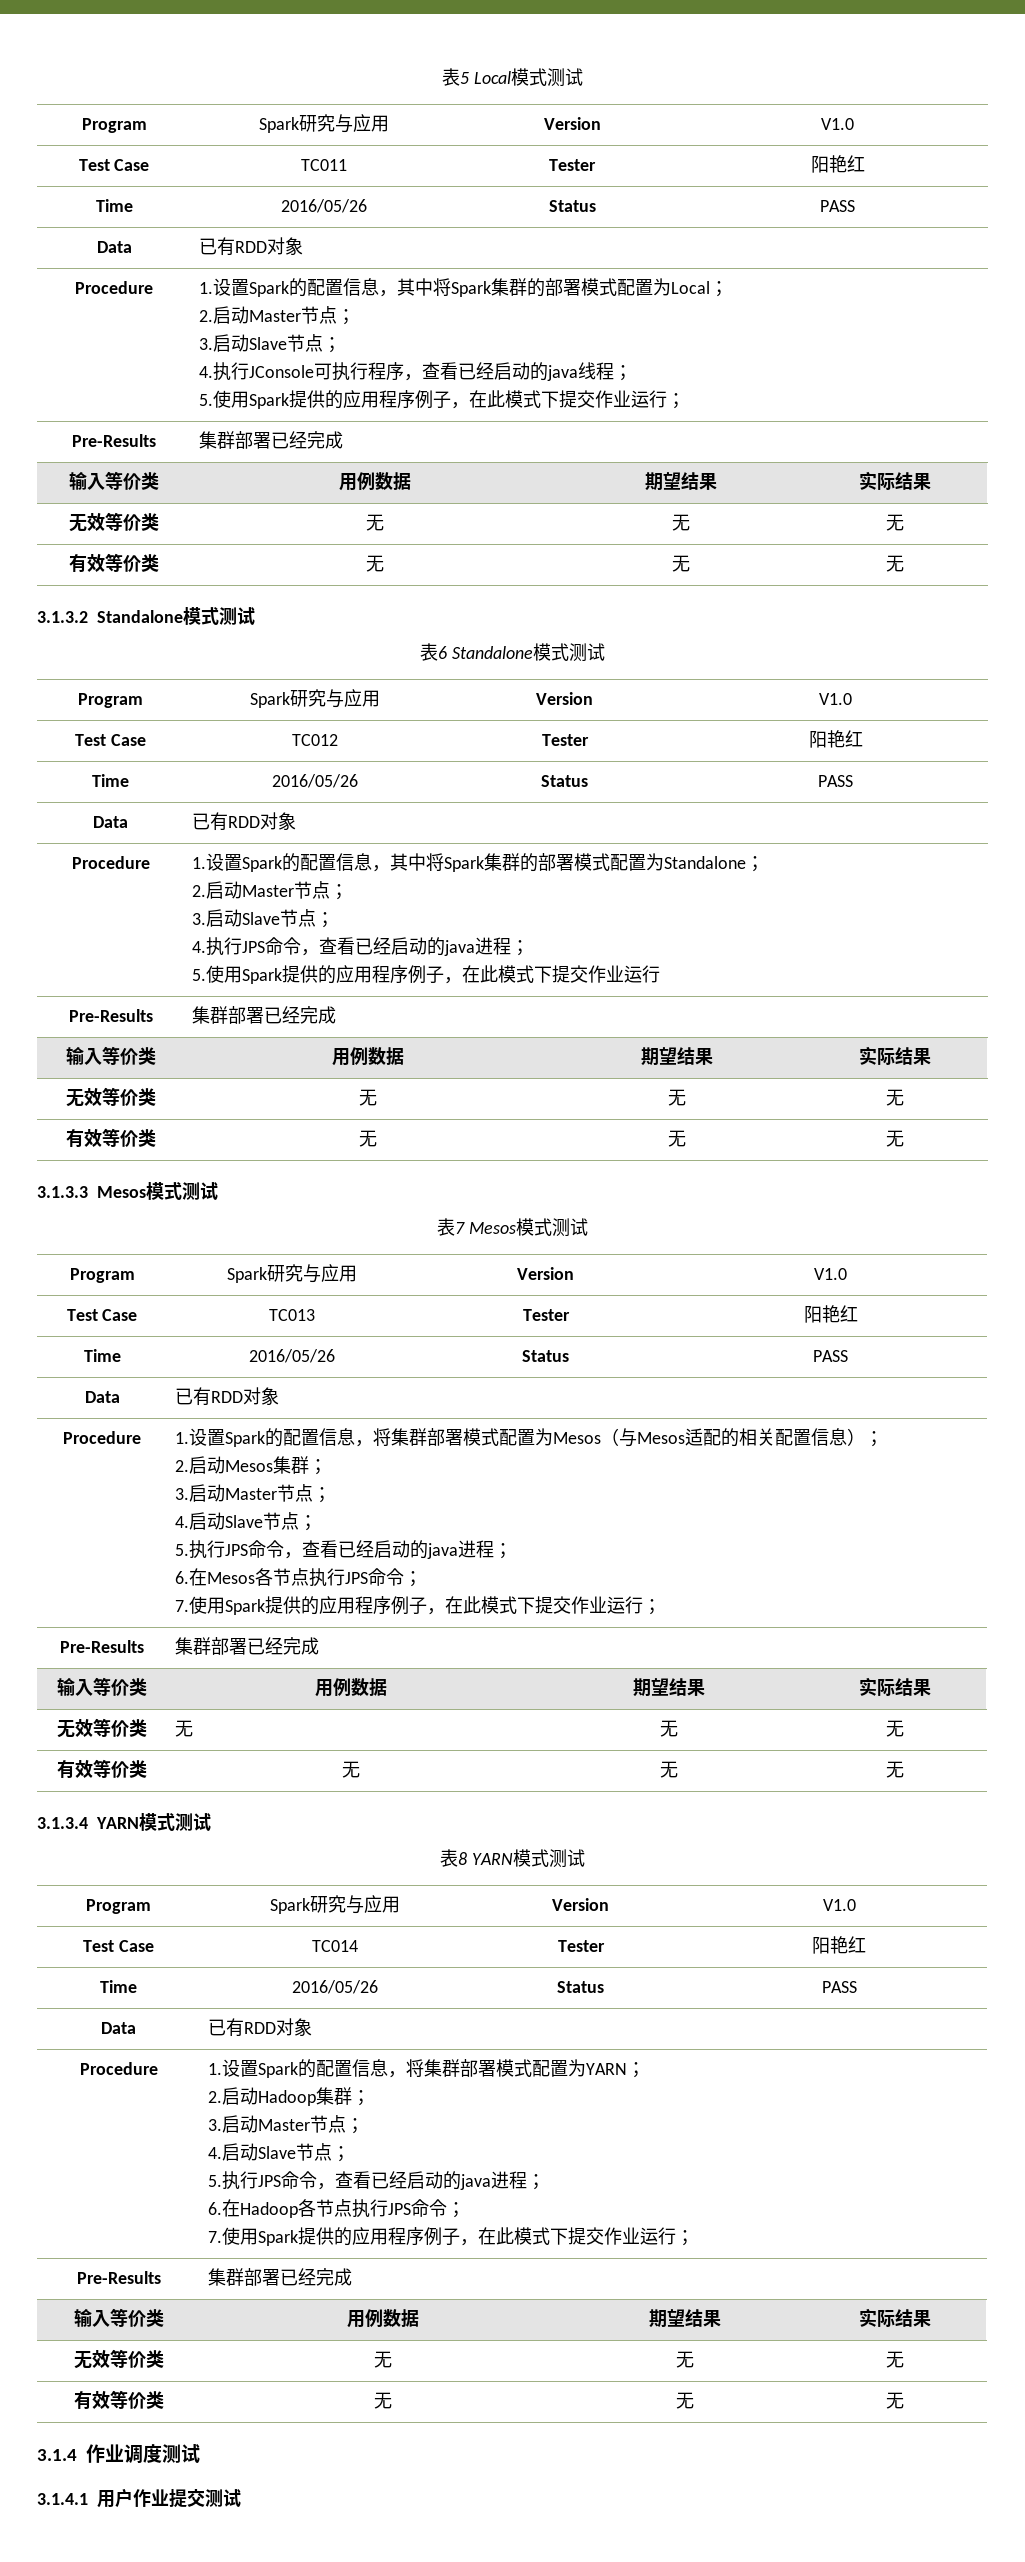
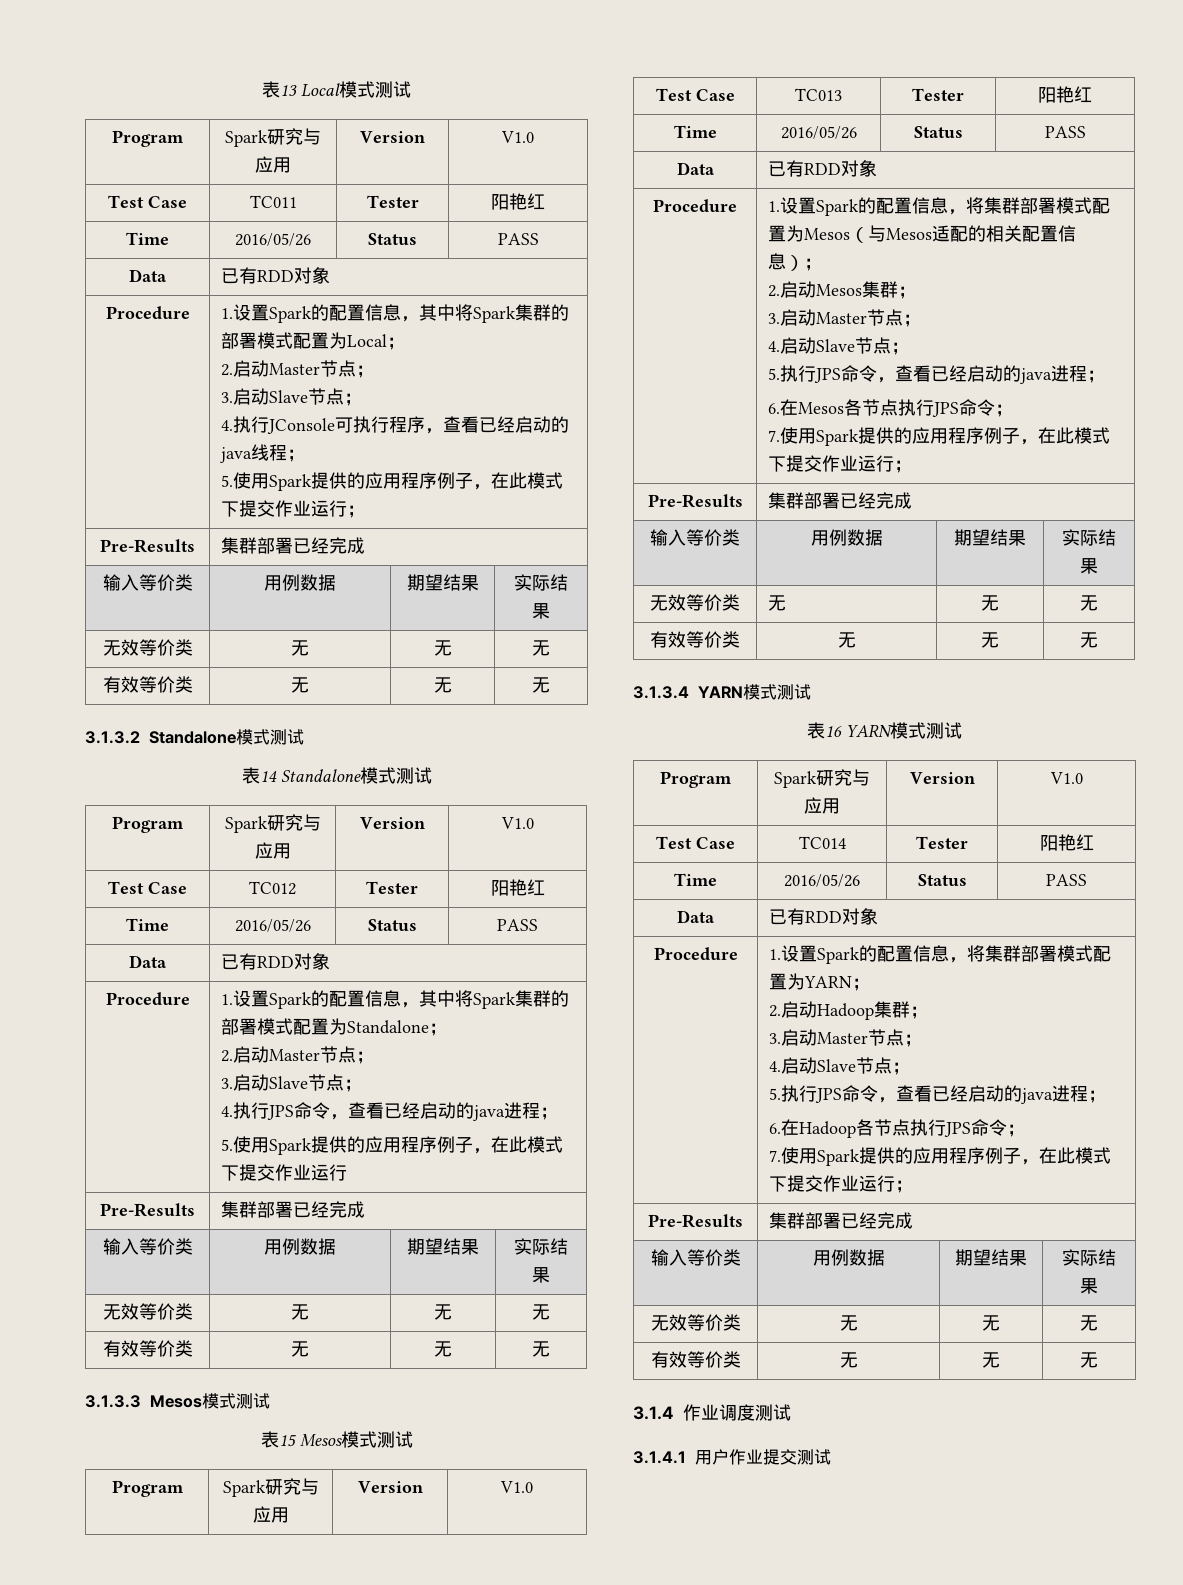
- 表5 Local模式测试
+ 表13 Local模式测试
- 表6 Standalone模式测试
+ 表14 Standalone模式测试
- 表7 Mesos模式测试
+ 表15 Mesos模式测试
- 表8 YARN模式测试
+ 表16 YARN模式测试

